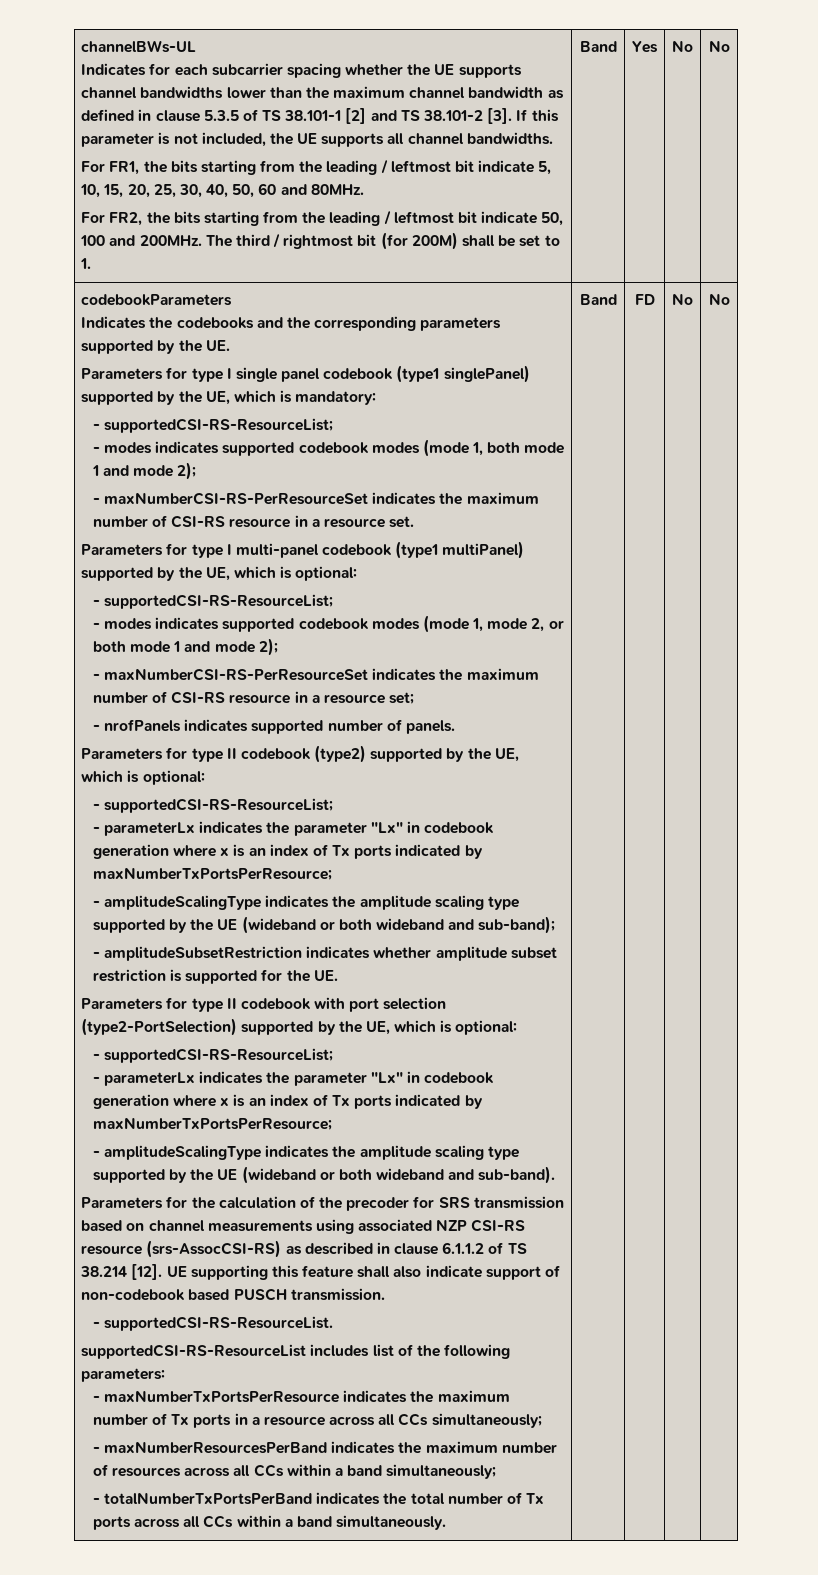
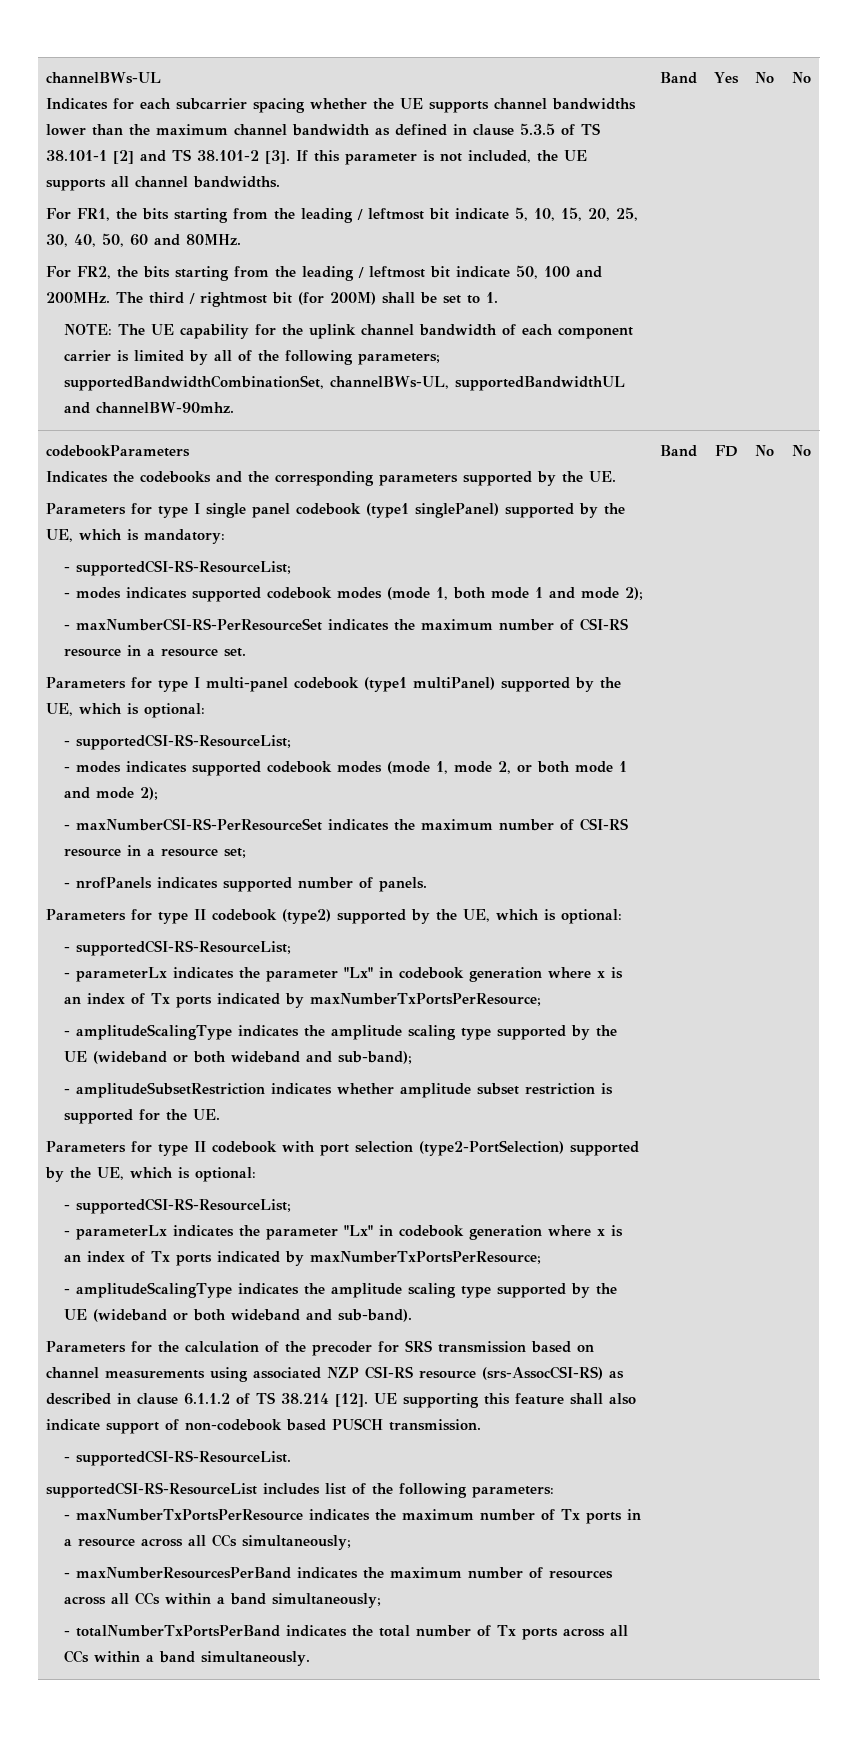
+ NOTE: The UE capability for the uplink channel bandwidth of each component carrier is limited by all of the following parameters; supportedBandwidthCombinationSet, channelBWs-UL, supportedBandwidthUL and channelBW-90mhz.

